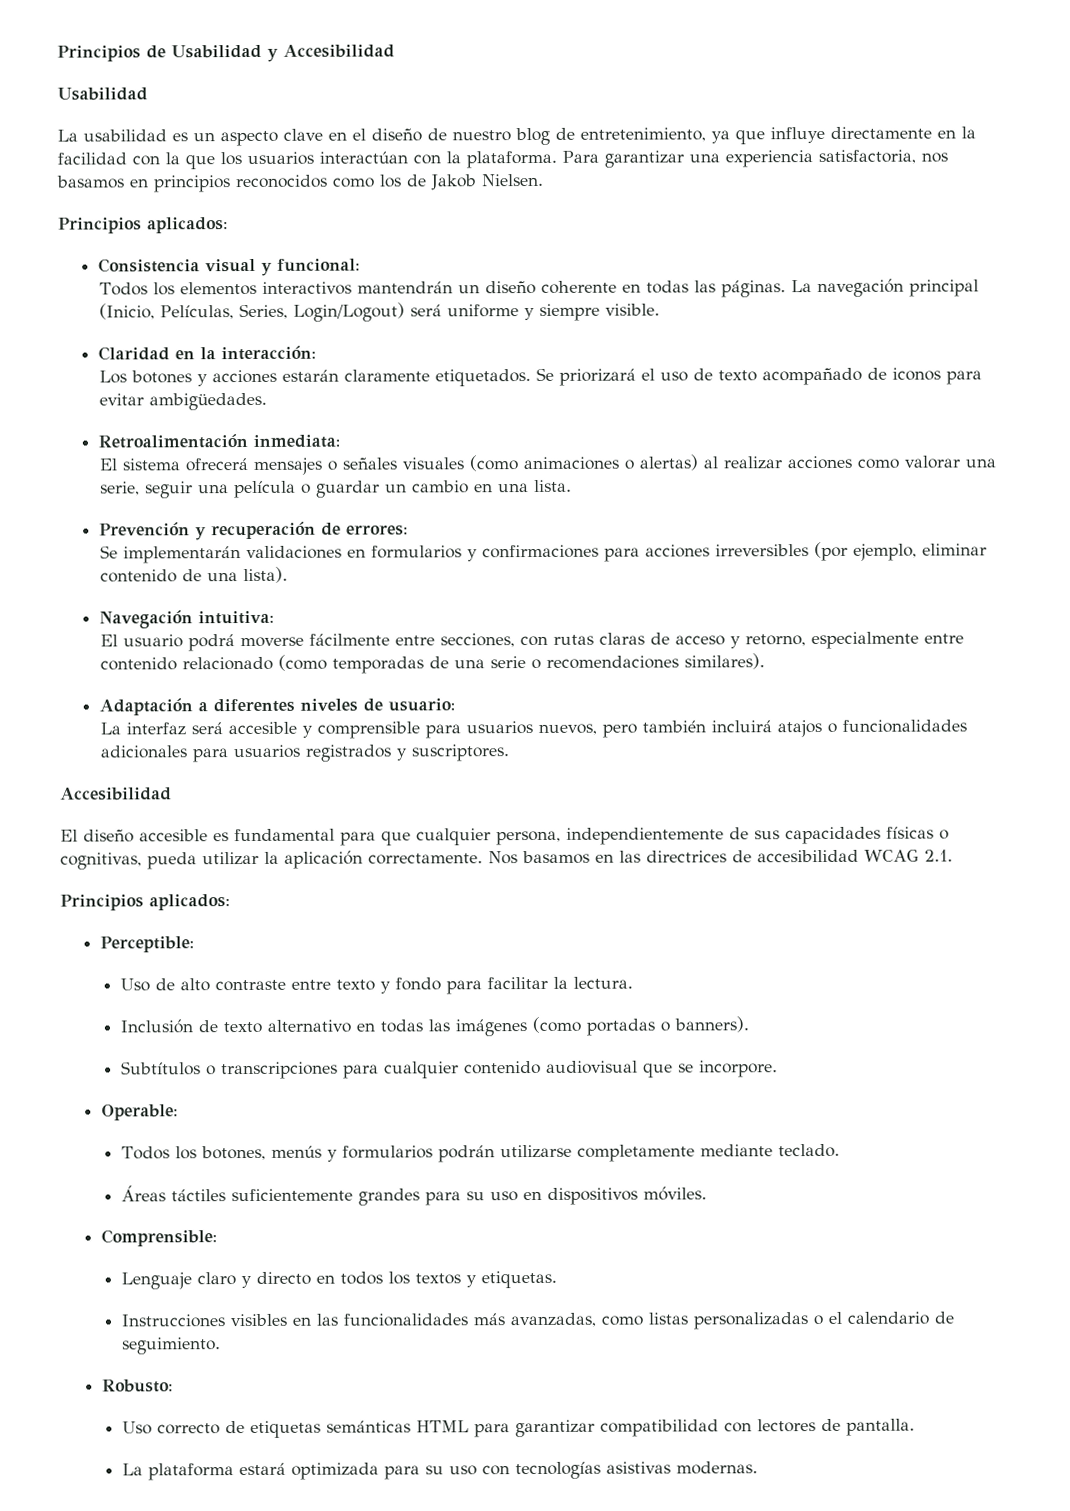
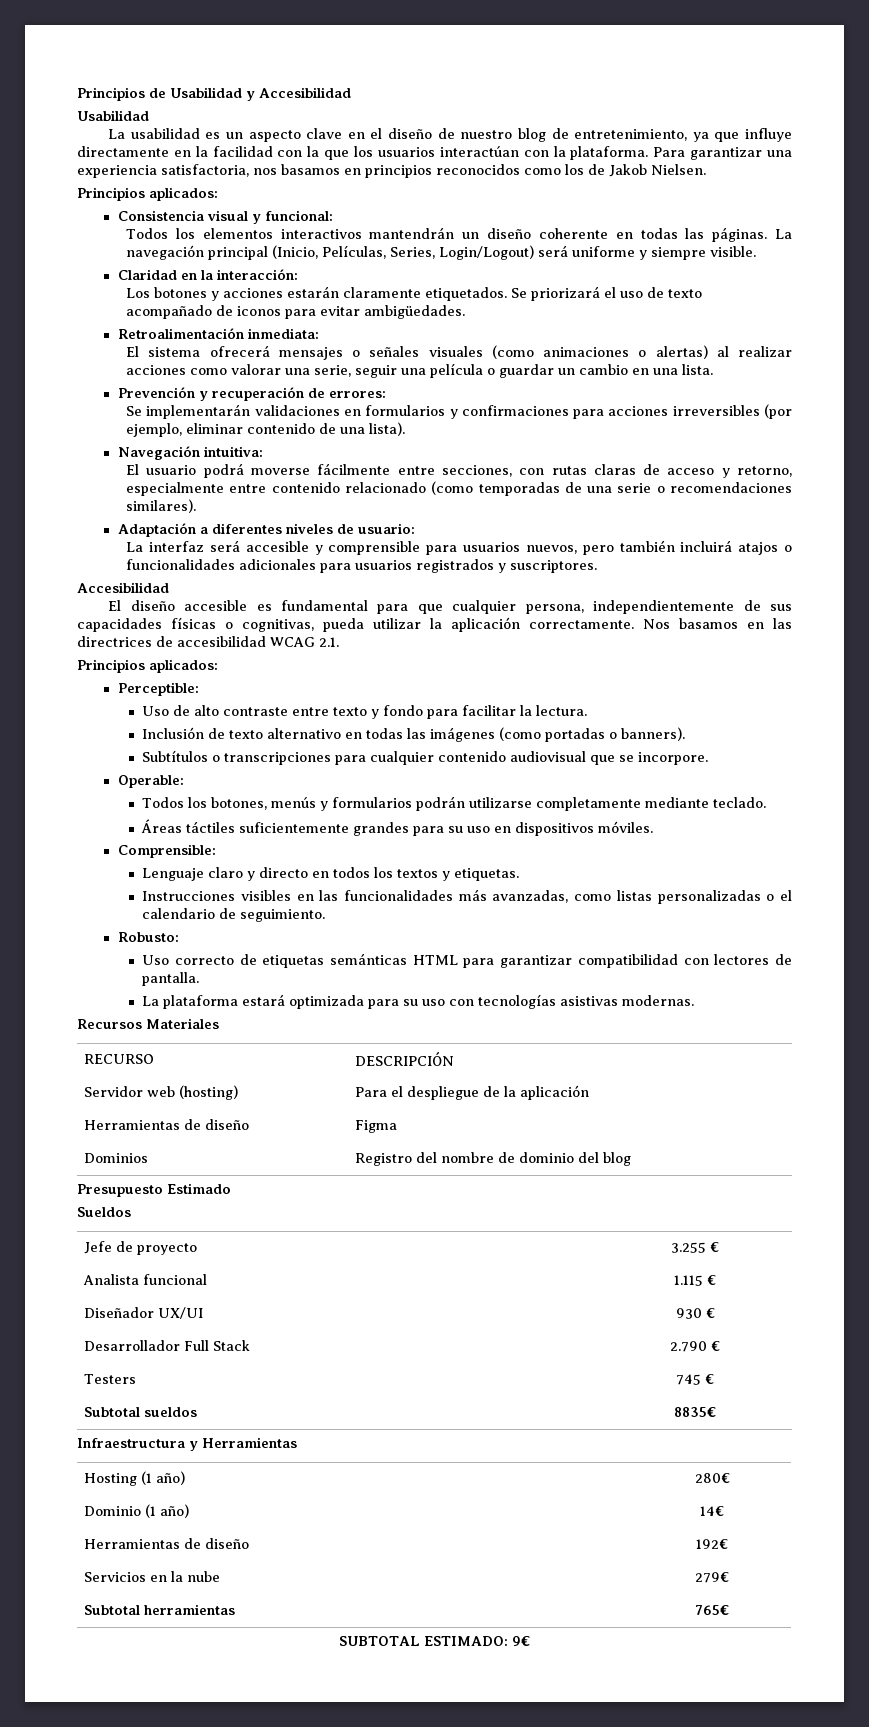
+ Recursos Materiales
+ RECURSO | DESCRIPCIÓN
+ Servidor web (hosting) | Para el despliegue de la aplicación
+ Herramientas de diseño | Figma
+ Dominios | Registro del nombre de dominio del blog
+ Presupuesto Estimado
+ Sueldos
+ Jefe de proyecto | 3.255 €
+ Analista funcional | 1.115 €
+ Diseñador UX/UI | 930 €
+ Desarrollador Full Stack | 2.790 €
+ Testers | 745 €
+ Subtotal sueldos | 8835€
+ Infraestructura y Herramientas
+ Hosting (1 año) | 280€
+ Dominio (1 año) | 14€
+ Herramientas de diseño | 192€
+ Servicios en la nube | 279€
+ Subtotal herramientas | 765€
+ SUBTOTAL ESTIMADO: 9€

